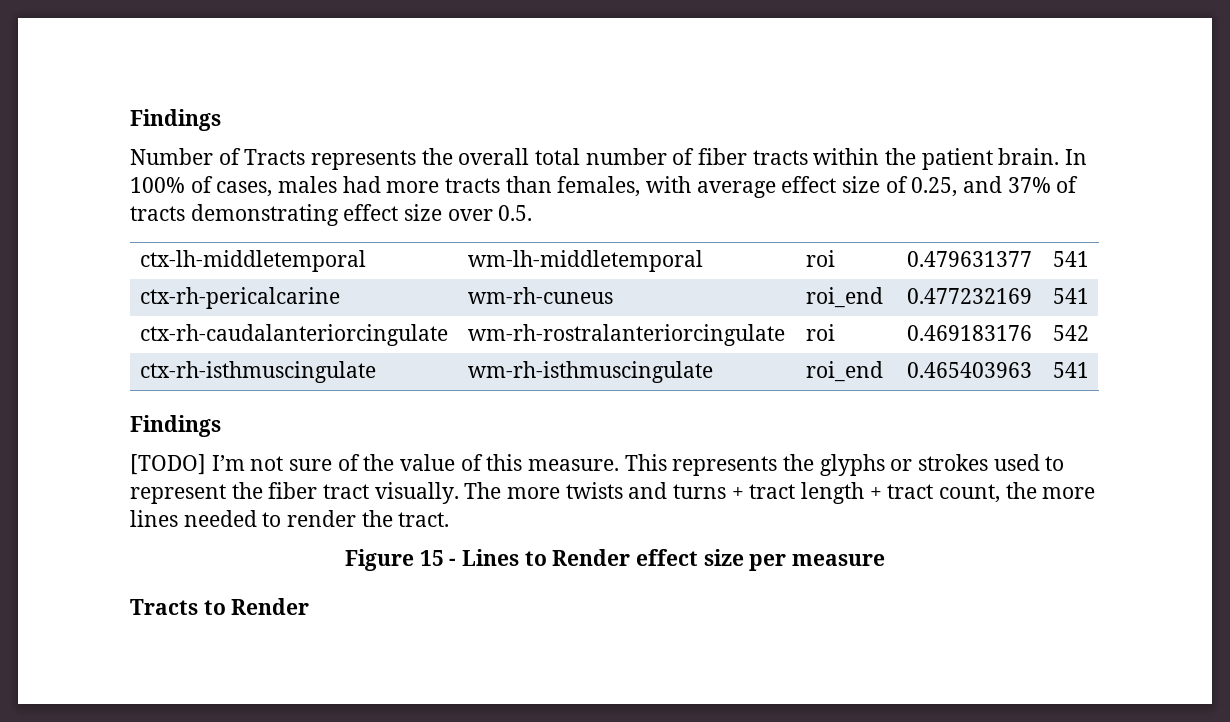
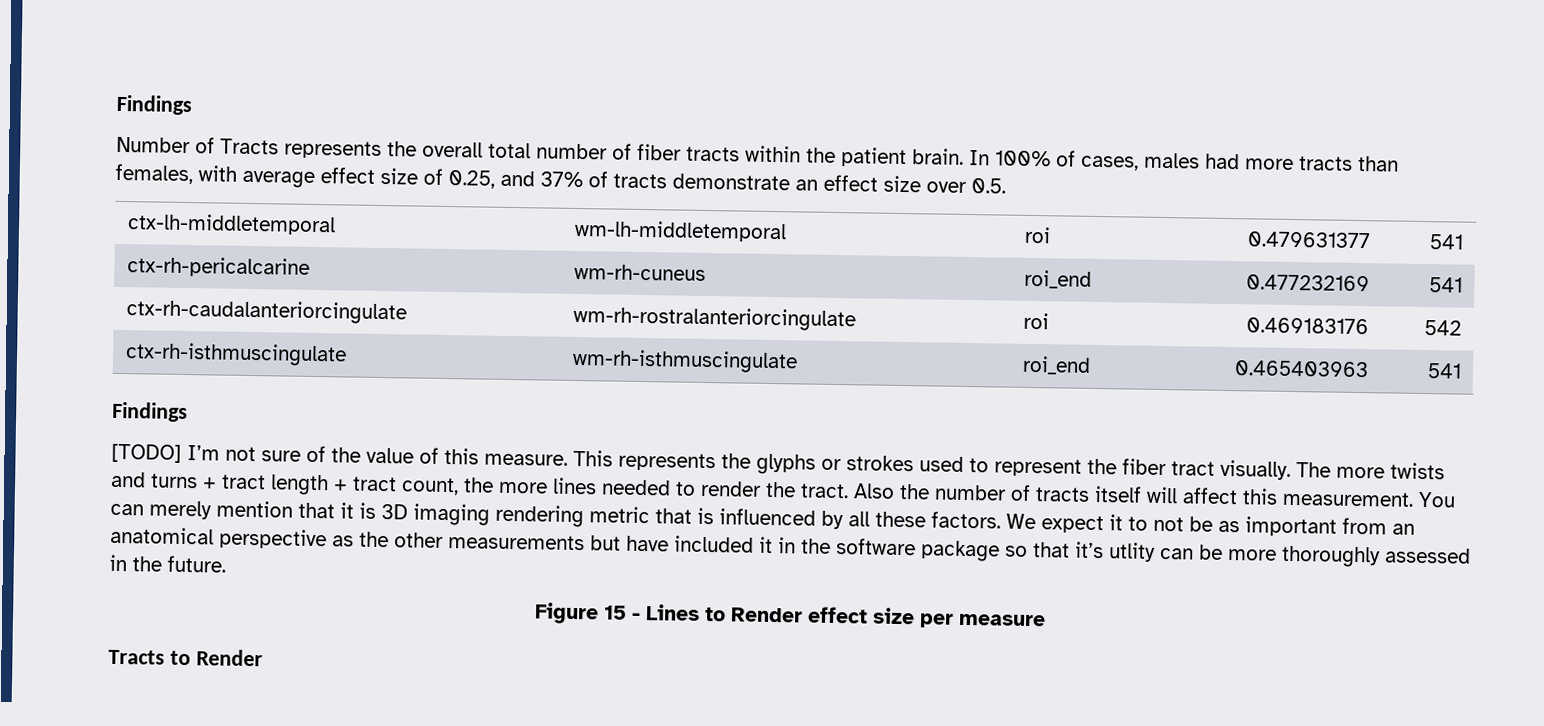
- In 100% of cases, males had more tracts than females, with average effect size of 0.25, and 37% of tracts demonstrating effect size over 0.5.
+ In 100% of cases, males had more tracts than females, with average effect size of 0.25, and 37% of tracts demonstrate an effect size over 0.5.
+ Also the number of tracts itself will affect this measurement. You can merely mention that it is 3D imaging rendering metric that is influenced by all these factors. We expect it to not be as important from an anatomical perspective as the other measurements but have included it in the software package so that it’s utlity can be more thoroughly assessed in the future.

